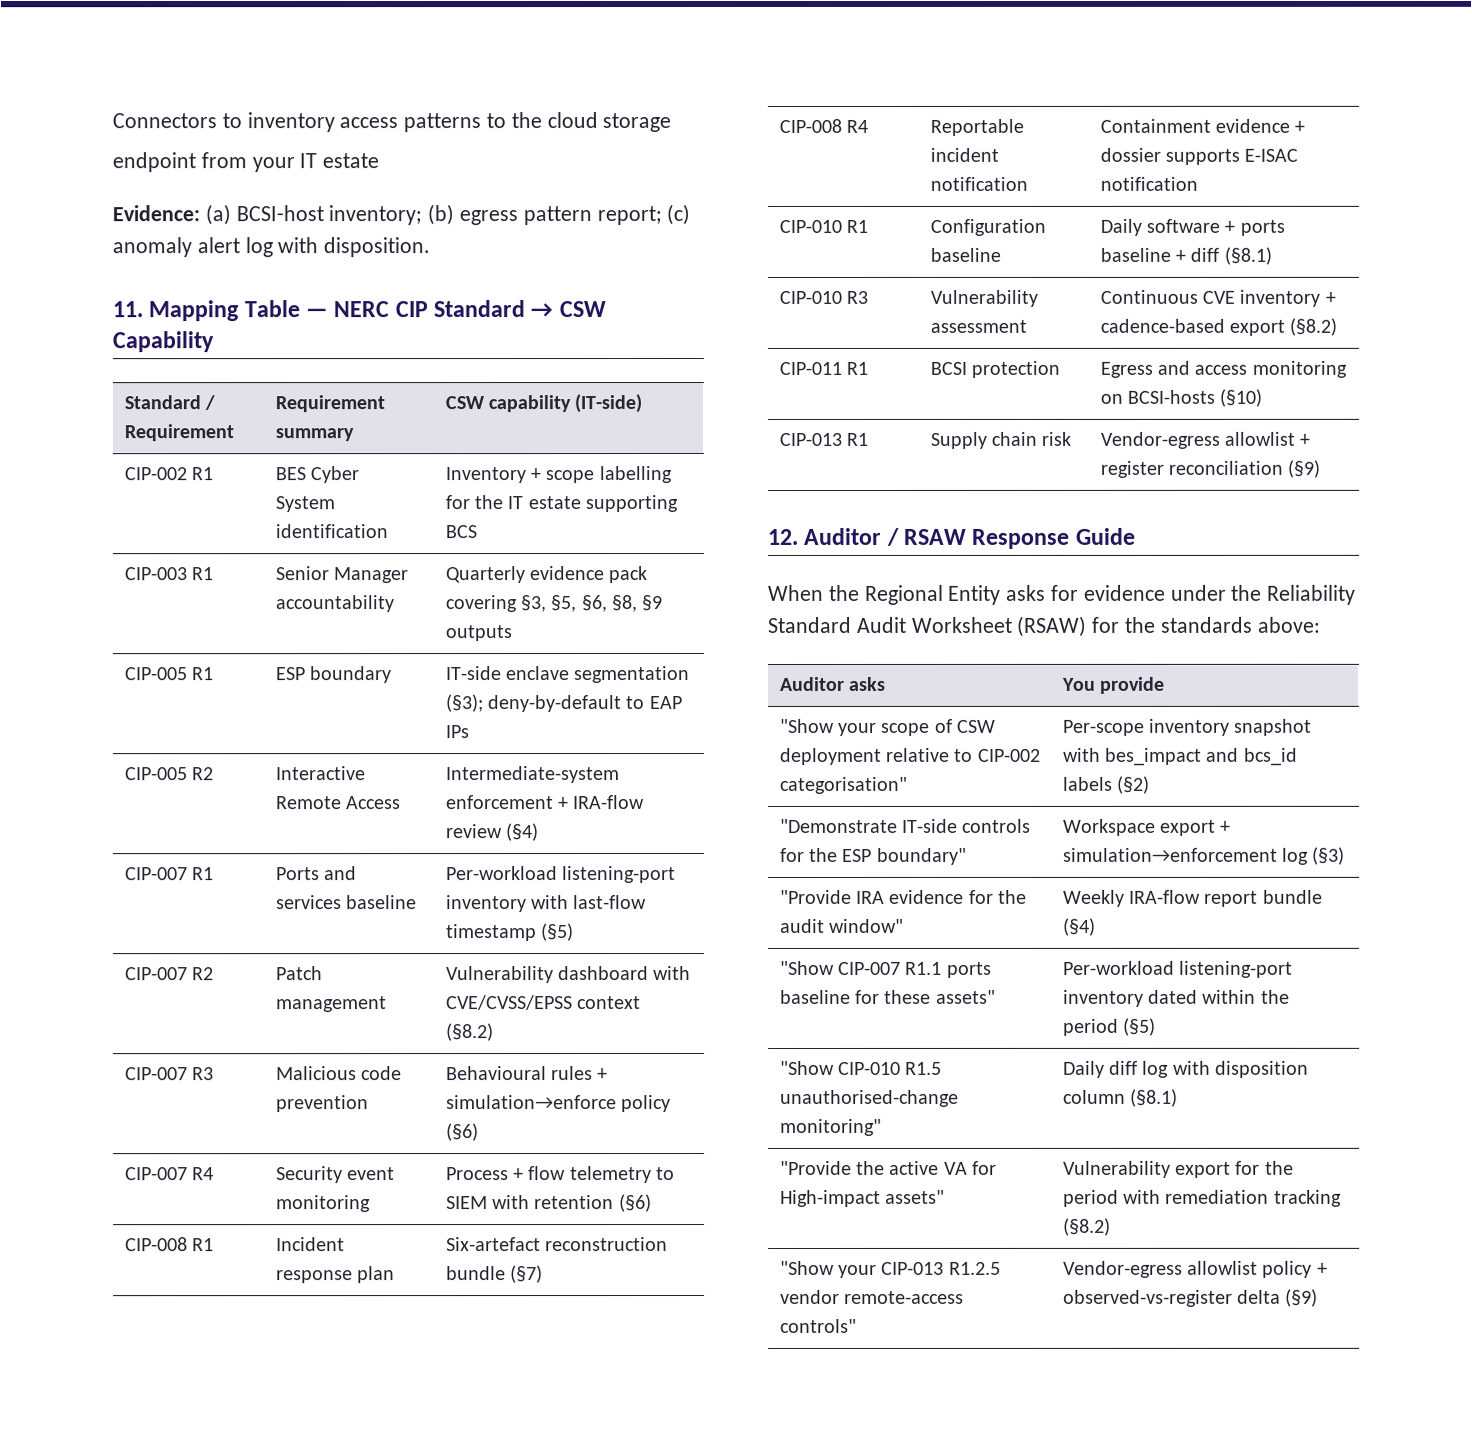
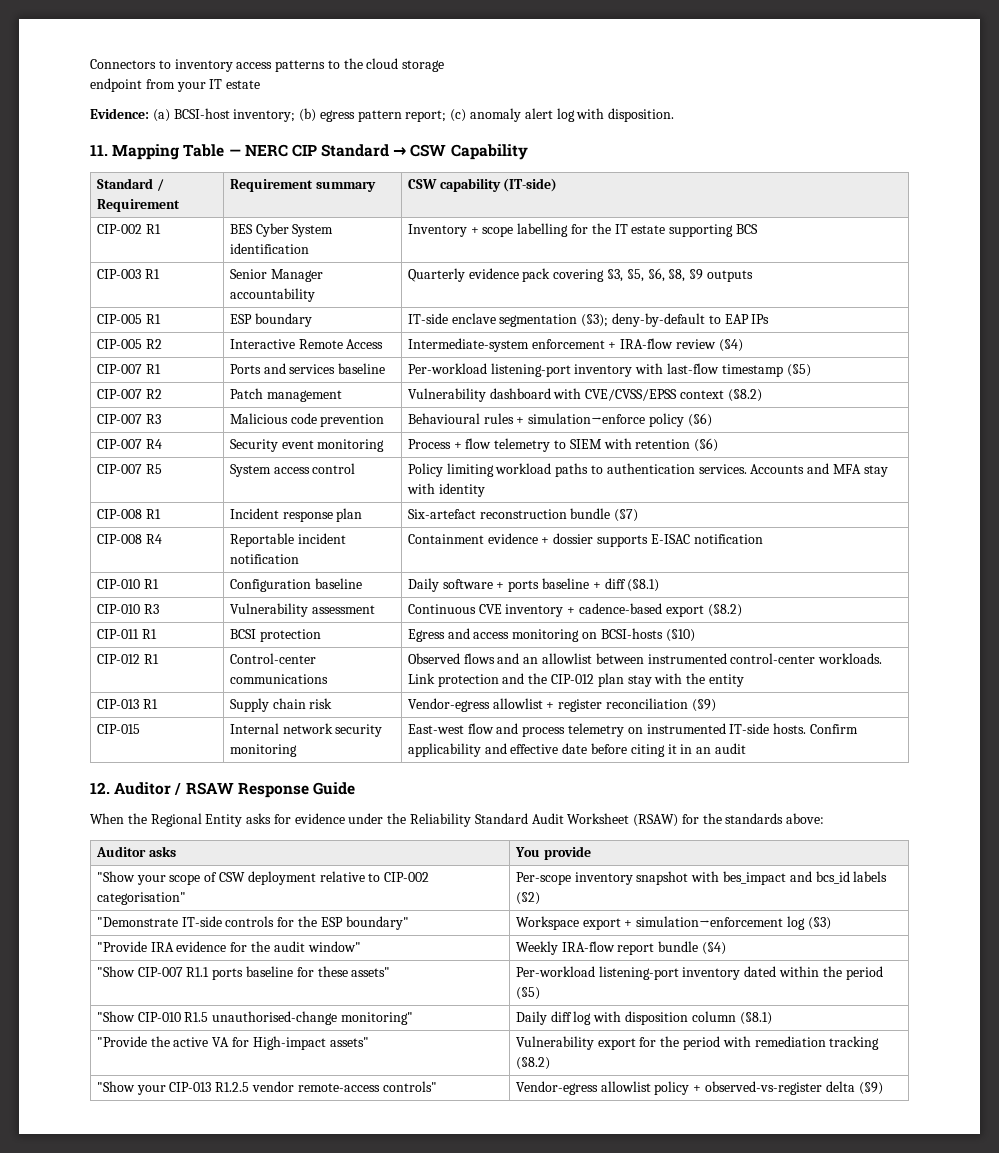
+ CIP-007 R5 | System access control | Policy limiting workload paths to authentication services. Accounts and MFA stay with identity
+ CIP-012 R1 | Control-center communications | Observed flows and an allowlist between instrumented control-center workloads. Link protection and the CIP-012 plan stay with the entity
+ CIP-015 | Internal network security monitoring | East-west flow and process telemetry on instrumented IT-side hosts. Confirm applicability and effective date before citing it in an audit

